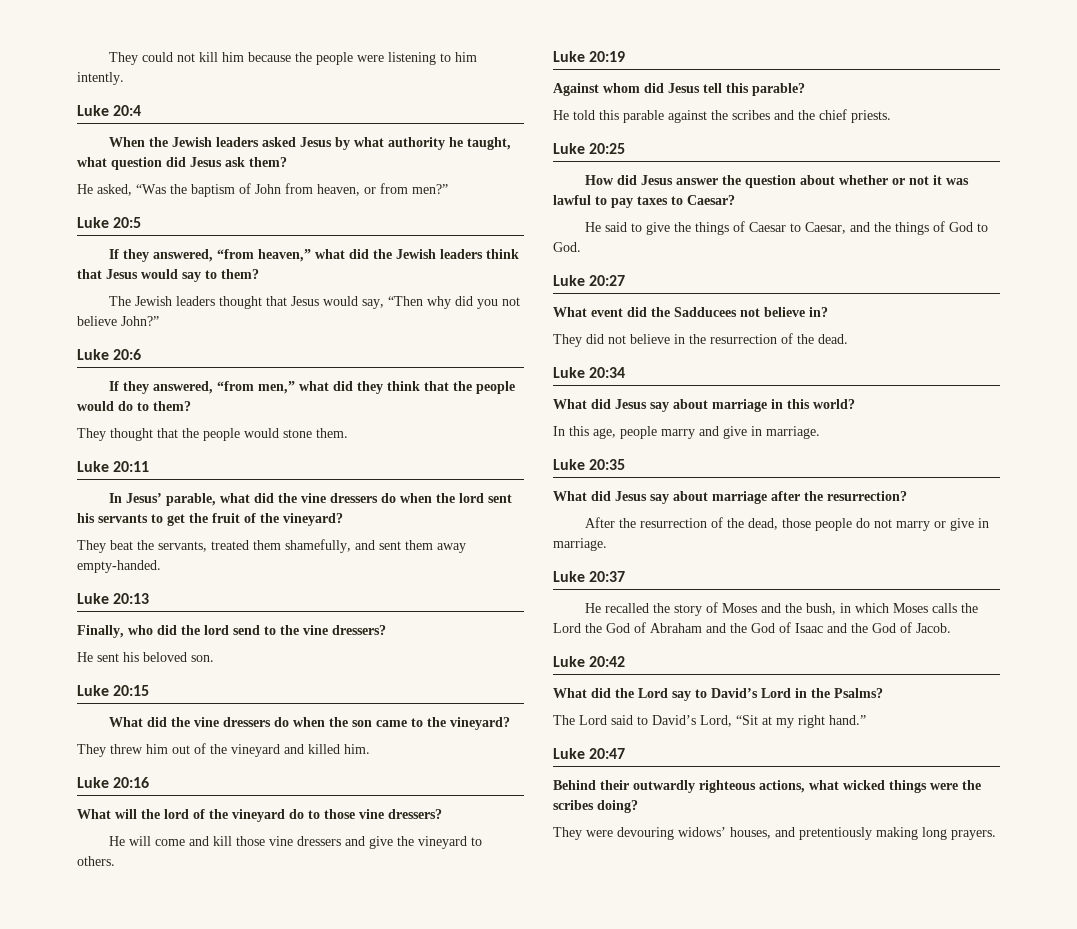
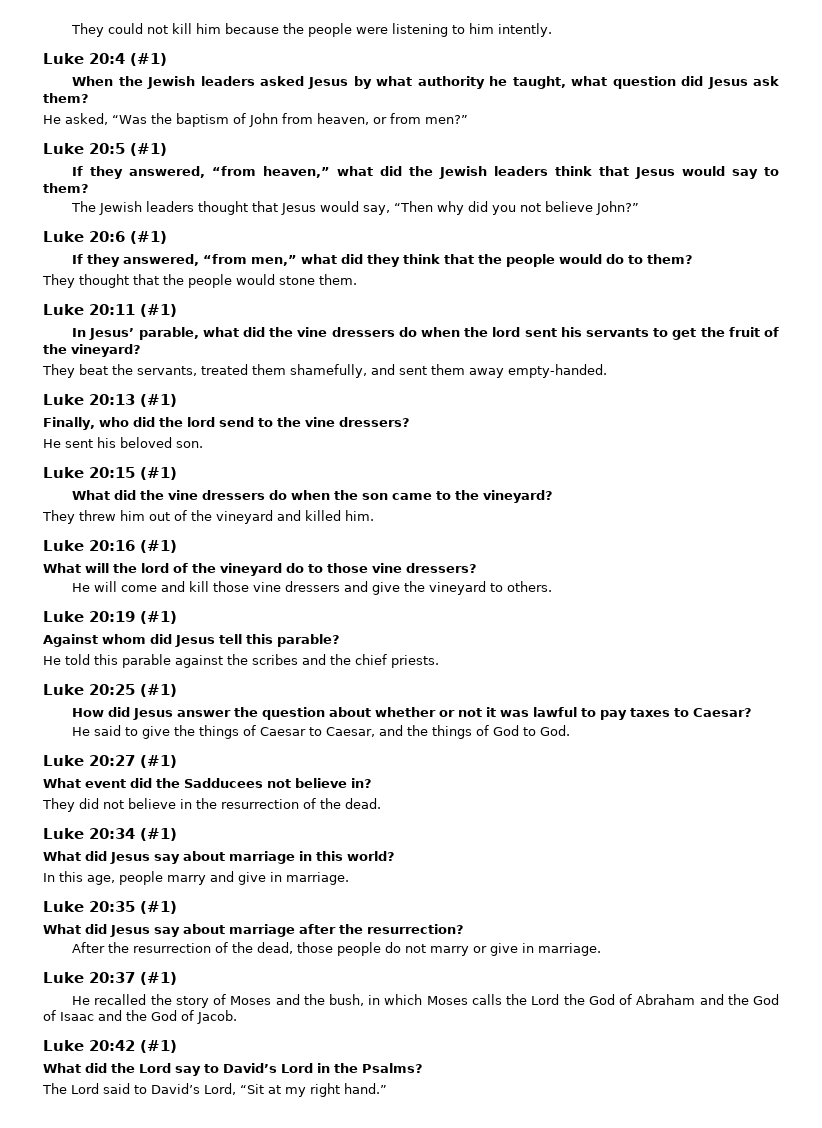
- Luke 20:4
+ Luke 20:4 (#1)
- Luke 20:5
+ Luke 20:5 (#1)
- Luke 20:6
+ Luke 20:6 (#1)
- Luke 20:11
+ Luke 20:11 (#1)
- Luke 20:13
+ Luke 20:13 (#1)
- Luke 20:15
+ Luke 20:15 (#1)
- Luke 20:16
+ Luke 20:16 (#1)
- Luke 20:19
+ Luke 20:19 (#1)
- Luke 20:25
+ Luke 20:25 (#1)
- Luke 20:27
+ Luke 20:27 (#1)
- Luke 20:34
+ Luke 20:34 (#1)
- Luke 20:35
+ Luke 20:35 (#1)
- Luke 20:37
+ Luke 20:37 (#1)
- Luke 20:42
+ Luke 20:42 (#1)
- Luke 20:47
- Behind their outwardly righteous actions, what wicked things were the scribes doing?
- They were devouring widows’ houses, and pretentiously making long prayers.

